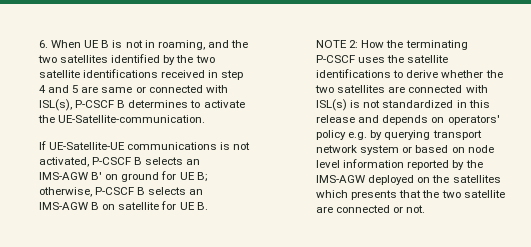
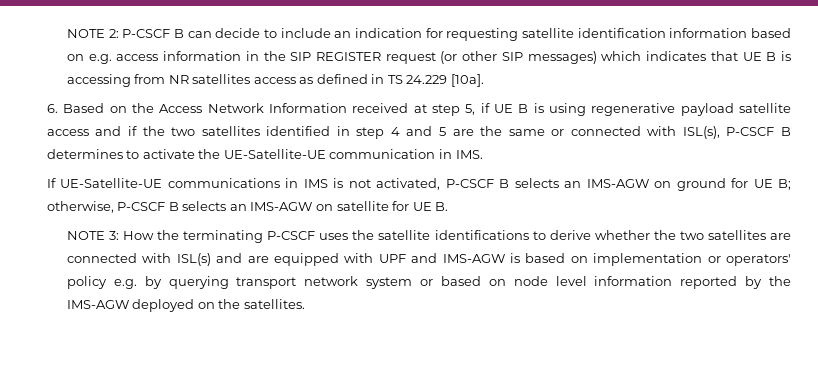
- 6. When UE B is not in roaming, and the two satellites identified by the two satellite identifications received in step 4 and 5 are same or connected with ISL(s), P-CSCF B determines to activate the UE-Satellite-communication.
+ NOTE 2: P-CSCF B can decide to include an indication for requesting satellite identification information based on e.g. access information in the SIP REGISTER request (or other SIP messages) which indicates that UE B is accessing from NR satellites access as defined in TS 24.229 [10a].
+ 6. Based on the Access Network Information received at step 5, if UE B is using regenerative payload satellite access and if the two satellites identified in step 4 and 5 are the same or connected with ISL(s), P-CSCF B determines to activate the UE-Satellite-UE communication in IMS.
- If UE-Satellite-UE communications is not activated, P-CSCF B selects an IMS-AGW B' on ground for UE B; otherwise, P-CSCF B selects an IMS-AGW B on satellite for UE B.
+ If UE-Satellite-UE communications in IMS is not activated, P-CSCF B selects an IMS-AGW on ground for UE B; otherwise, P-CSCF B selects an IMS-AGW on satellite for UE B.
- NOTE 2: How the terminating P-CSCF uses the satellite identifications to derive whether the two satellites are connected with ISL(s) is not standardized in this release and depends on operators' policy e.g. by querying transport network system or based on node level information reported by the IMS-AGW deployed on the satellites which presents that the two satellite are connected or not.
+ NOTE 3: How the terminating P-CSCF uses the satellite identifications to derive whether the two satellites are connected with ISL(s) and are equipped with UPF and IMS-AGW is based on implementation or operators' policy e.g. by querying transport network system or based on node level information reported by the IMS-AGW deployed on the satellites.

